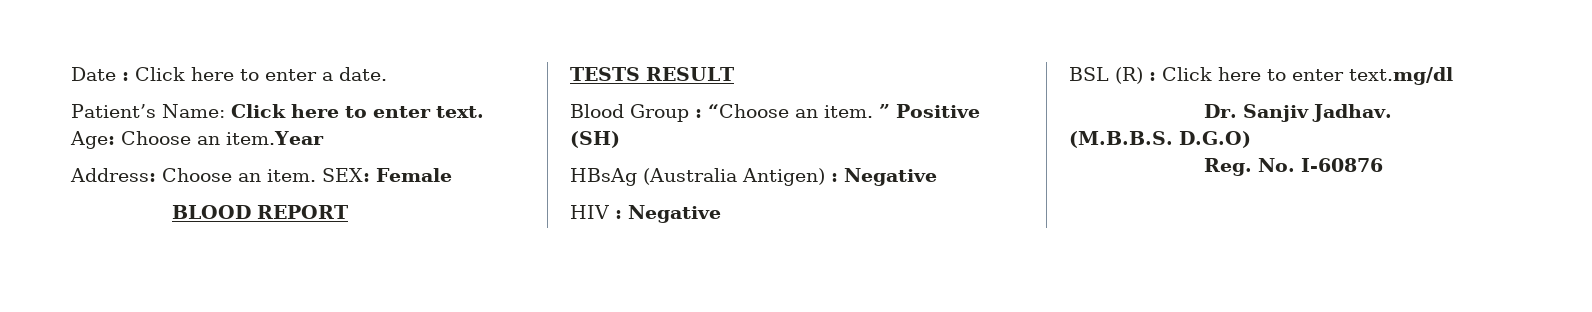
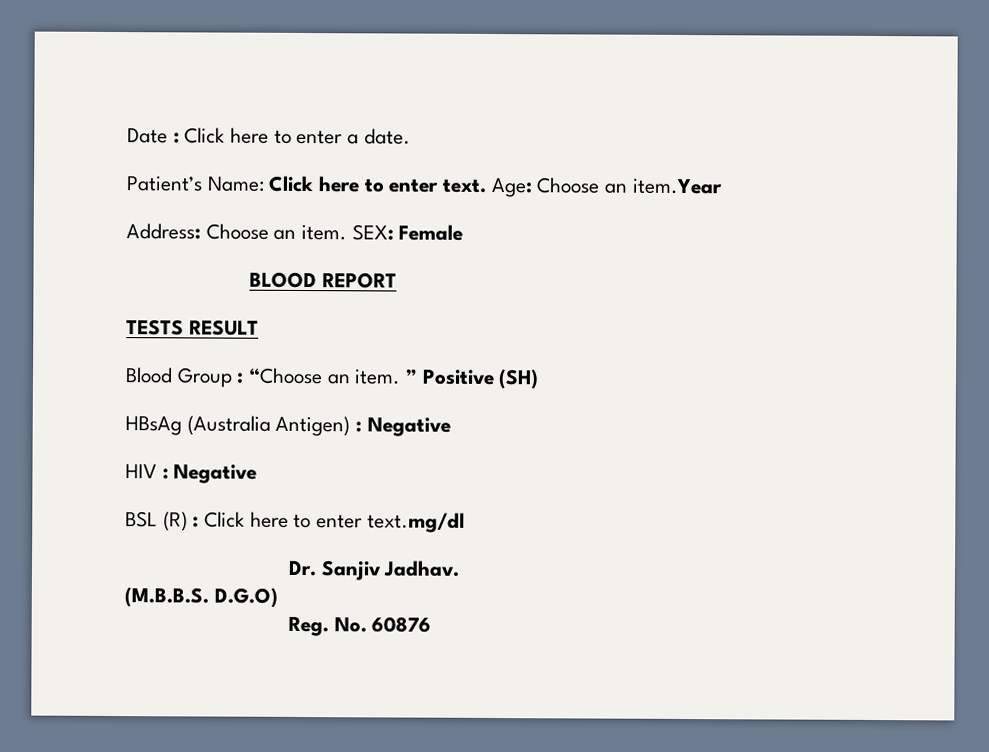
- Reg. No. I-60876
+ Reg. No. 60876

